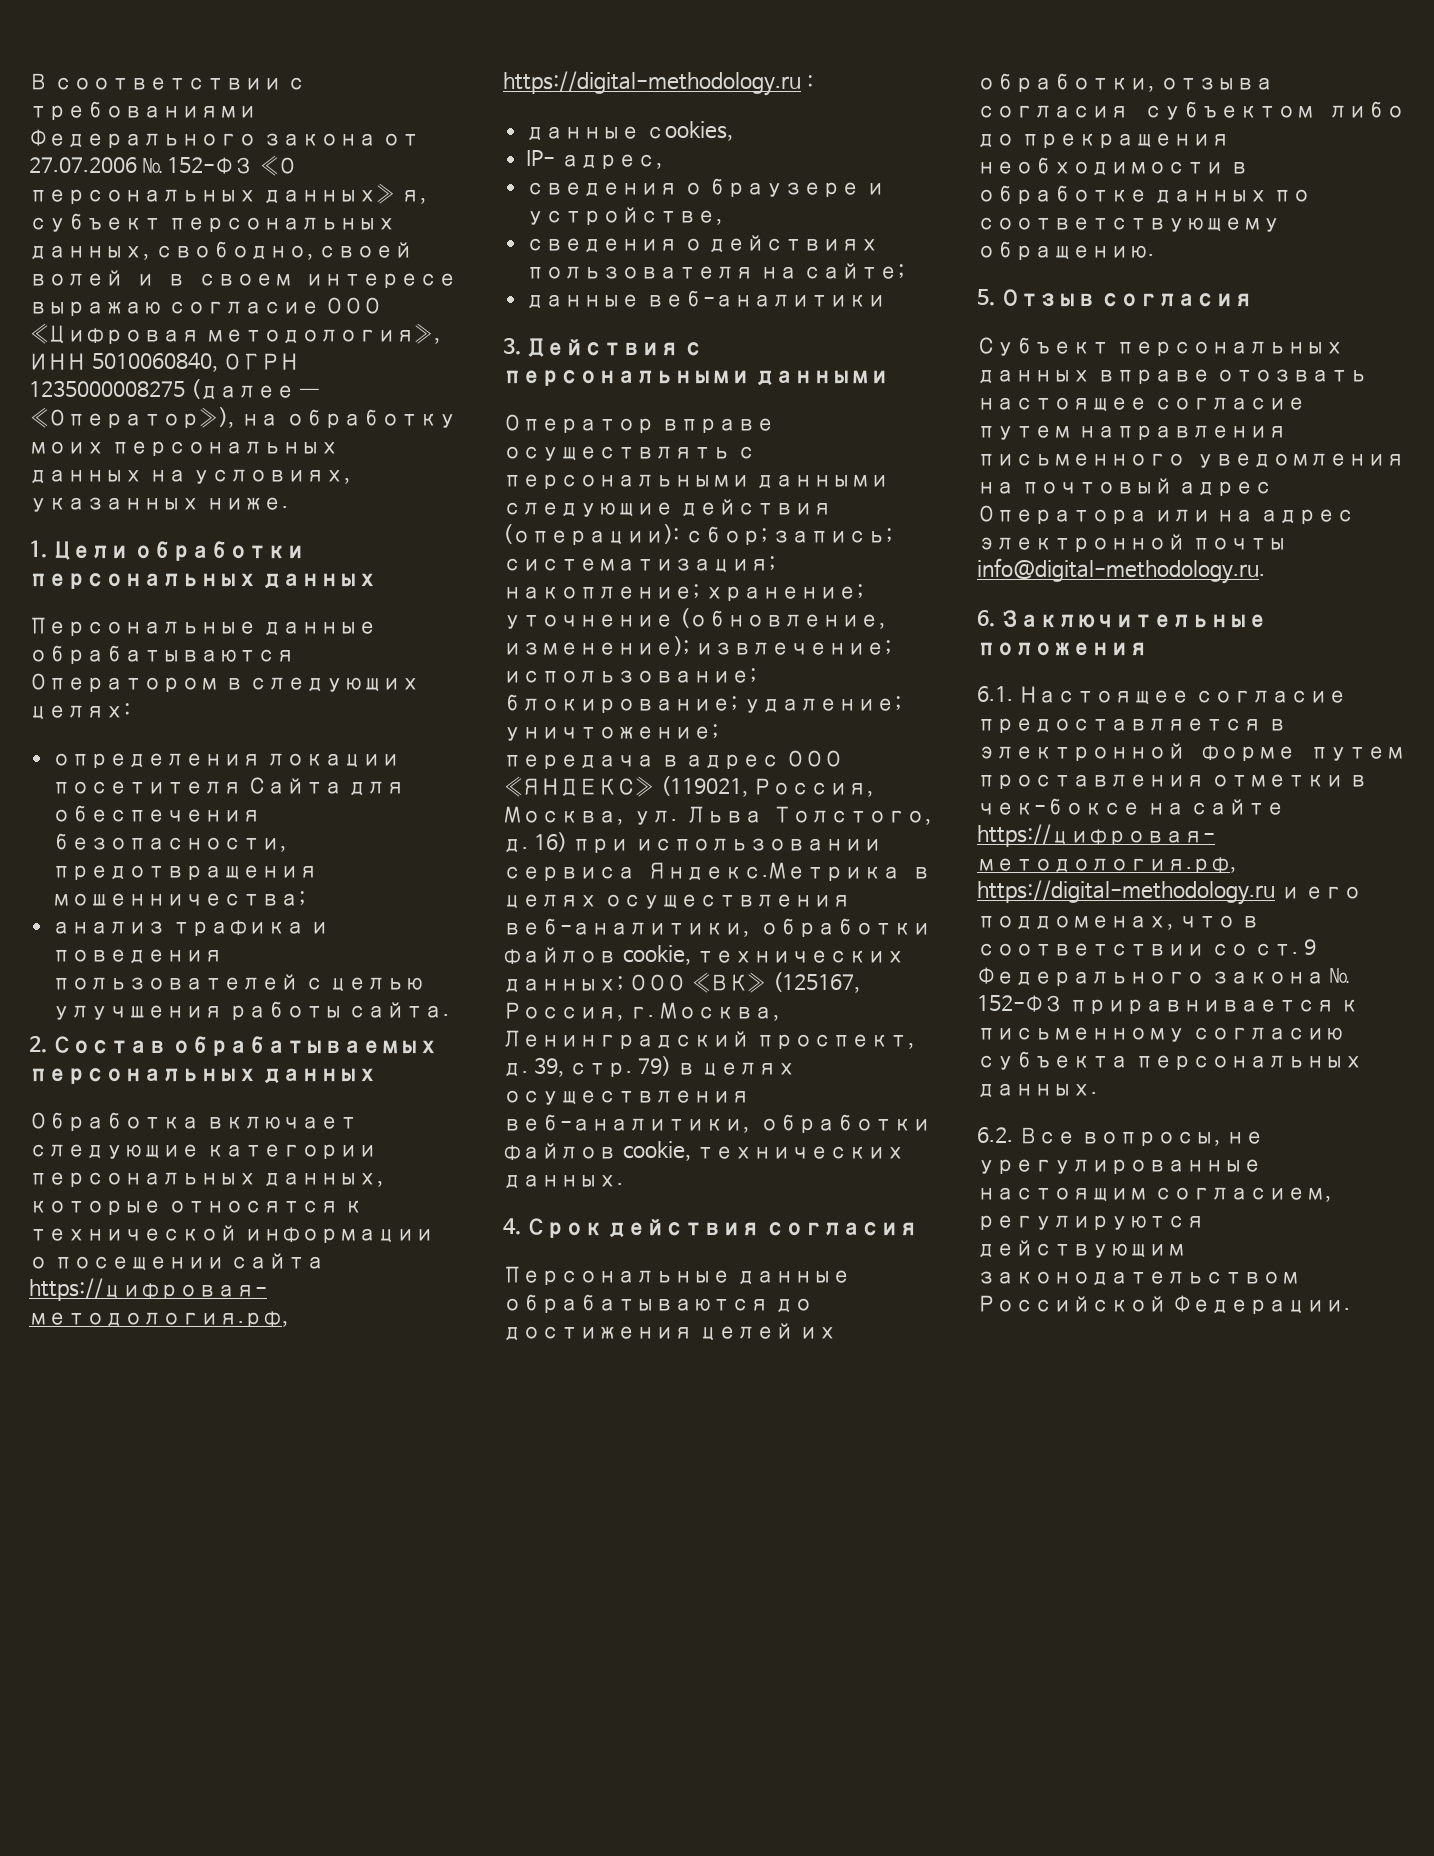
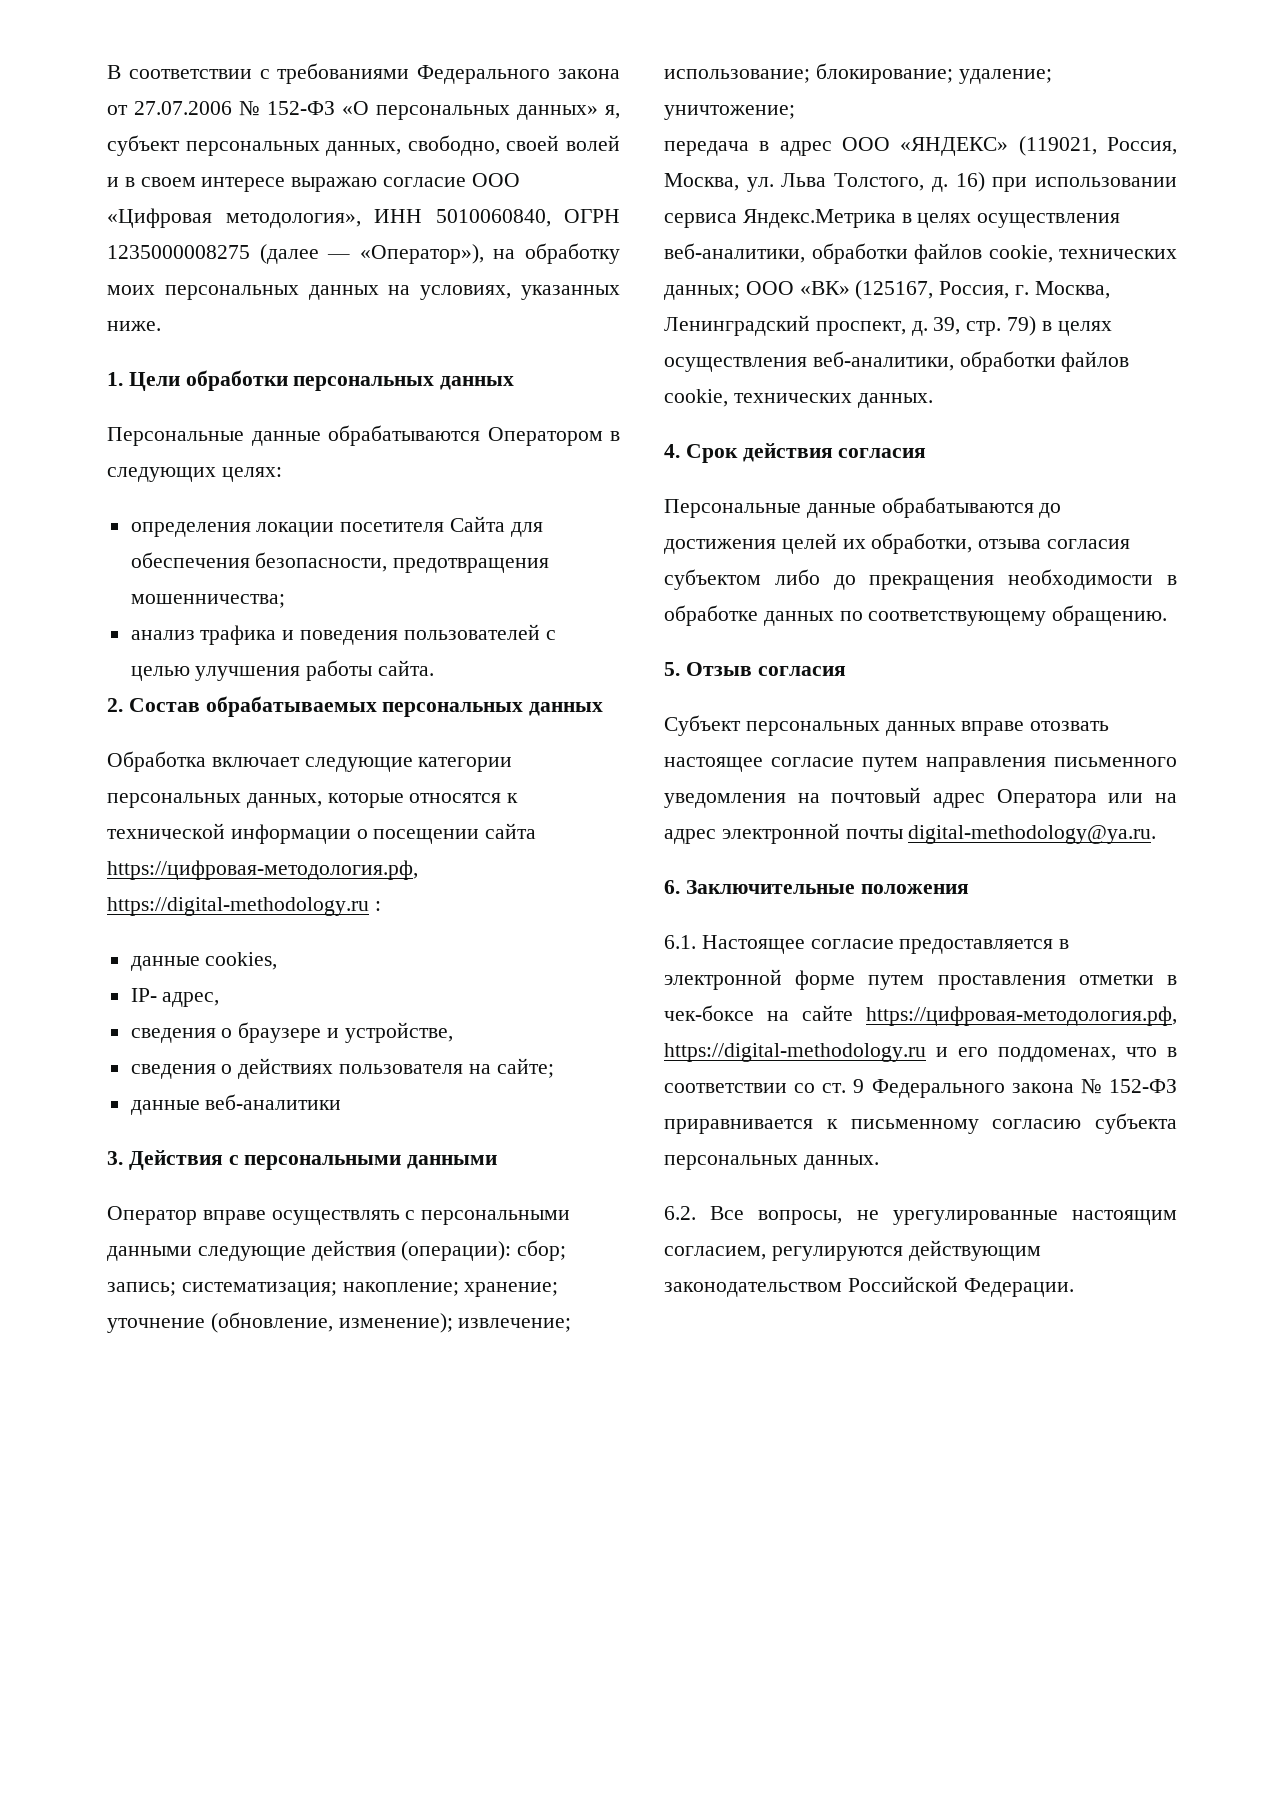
- Субъект персональных данных вправе отозвать настоящее согласие путем направления письменного уведомления на почтовый адрес Оператора или на адрес электронной почты info@digital-methodology.ru.
+ Субъект персональных данных вправе отозвать настоящее согласие путем направления письменного уведомления на почтовый адрес Оператора или на адрес электронной почты digital-methodology@ya.ru.

